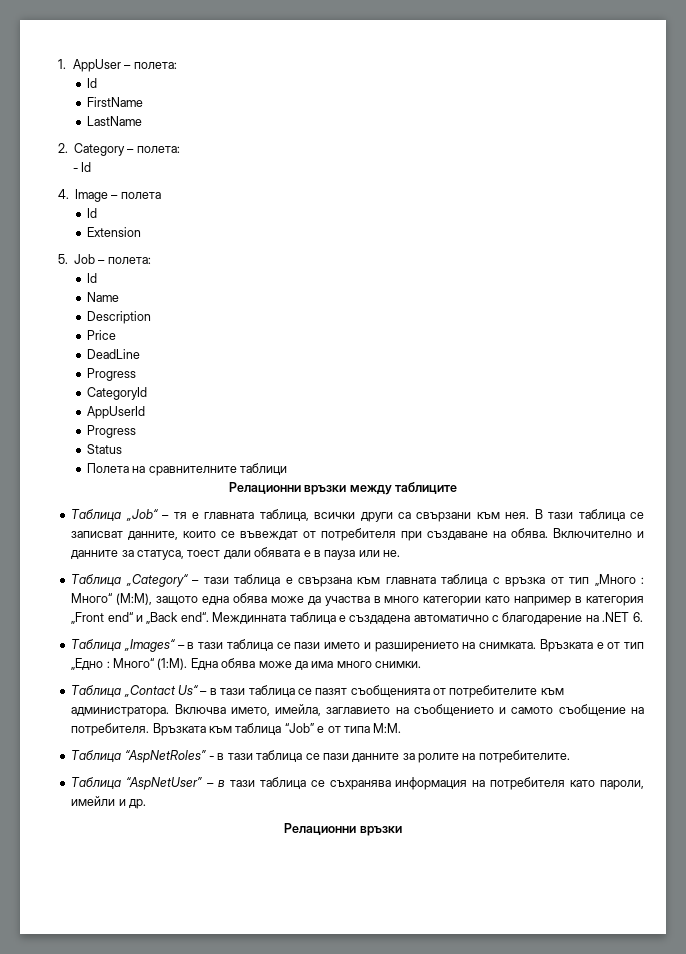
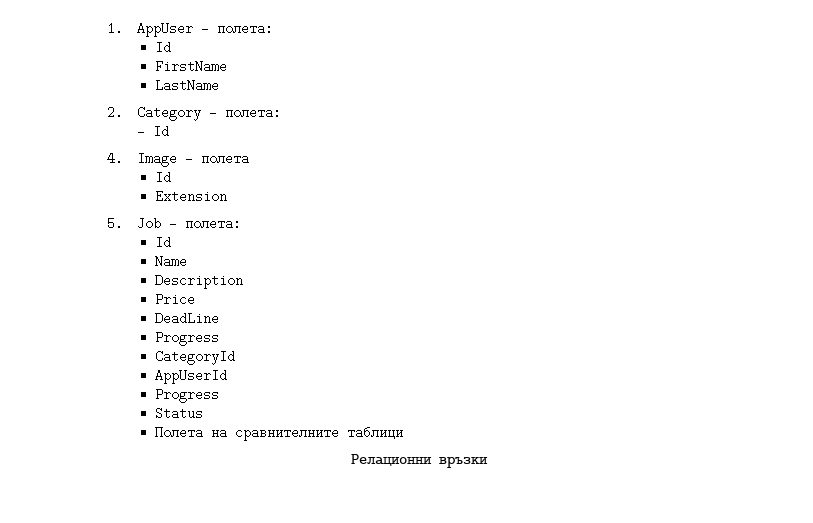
- Релационни връзки между таблиците
- Таблица „Job“ – тя е главната таблица, всички други са свързани към нея. В тази таблица се записват данните, които се въвеждат от потребителя при създаване на обява. Включително и данните за статуса, тоест дали обявата е в пауза или не.
- Таблица „Category“ – тази таблица е свързана към главната таблица с връзка от тип „Много : Много“ (М:М), защото една обява може да участва в много категории като например в категория „Front end“ и „Back end“. Междинната таблица е създадена автоматично с благодарение на .NET 6.
- Таблица „Images“ – в тази таблица се пази името и разширението на снимката. Връзката е от тип „Едно : Много“ (1:М). Една обява може да има много снимки.
- Таблица „Contact Us“ – в тази таблица се пазят съобщенията от потребителите към администратора. Включва името, имейла, заглавието на съобщението и самото съобщение на потребителя. Връзката към таблица “Job” е от типа М:М.
- Таблица “AspNetRoles” - в тази таблица се пази данните за ролите на потребителите.
- Таблица “AspNetUser” – в тази таблица се съхранява информация на потребителя като пароли, имейли и др.

